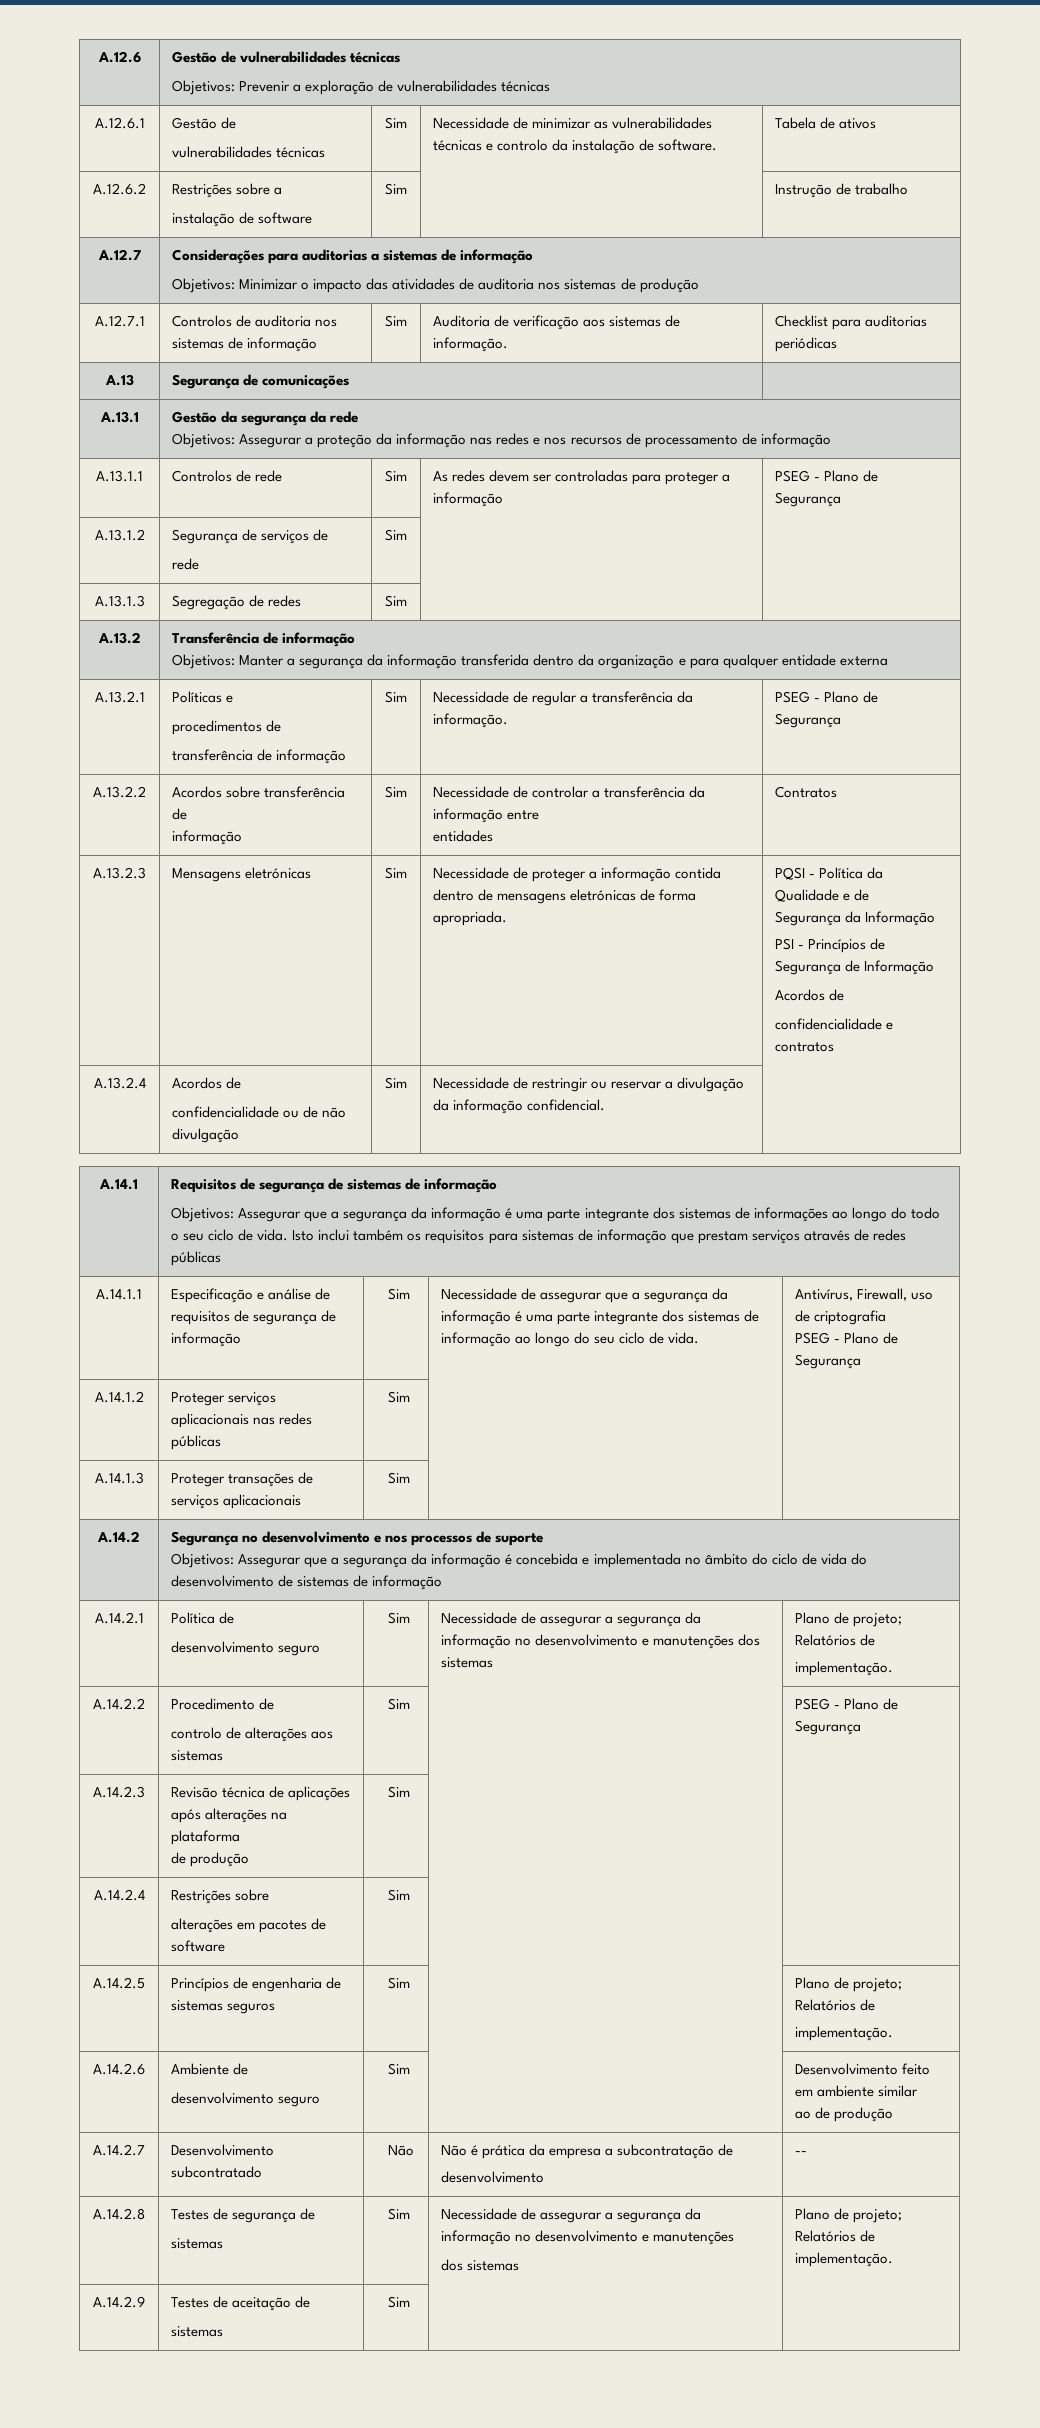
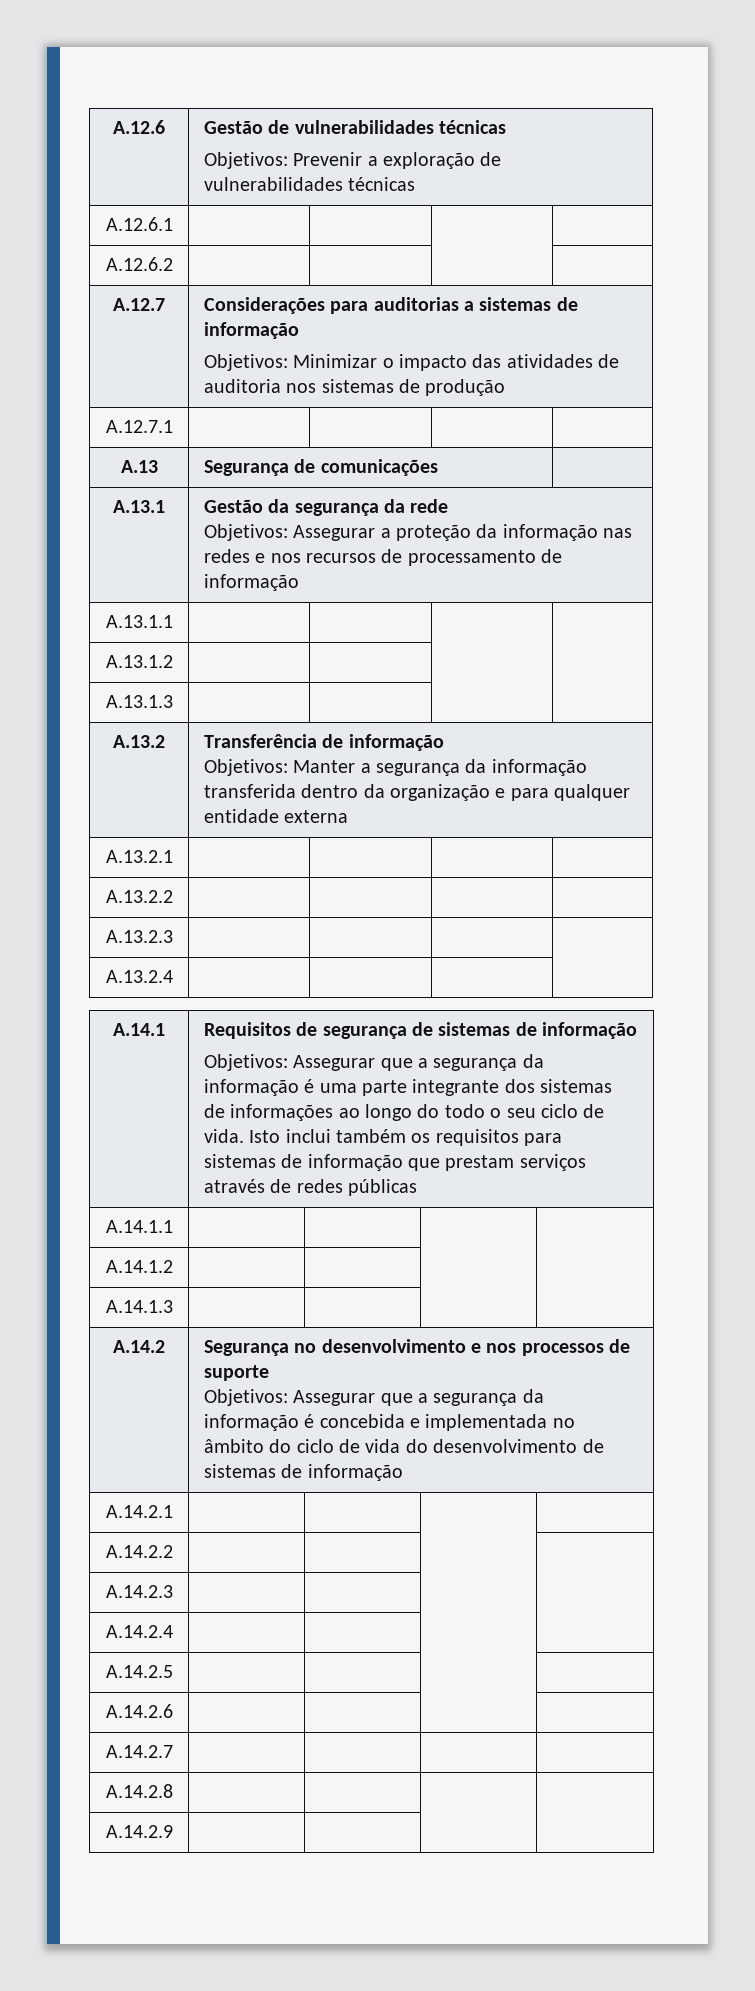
- A.12.6.1 | Gestão de
- vulnerabilidades técnicas | Sim | Necessidade de minimizar as vulnerabilidades técnicas e controlo da instalação de software. | Tabela de ativos
- A.12.6.2 | Restrições sobre a
- instalação de software | Sim | | Instrução de trabalho
+ A.12.6.1 | | | |
+ A.12.6.2 | | | |
- A.12.7.1 | Controlos de auditoria nos sistemas de informação | Sim | Auditoria de verificação aos sistemas de informação. | Checklist para auditorias periódicas
+ A.12.7.1 | | | |
- A.13.1.1 | Controlos de rede | Sim | As redes devem ser controladas para proteger a informação | PSEG - Plano de Segurança
- A.13.1.2 | Segurança de serviços de
- rede | Sim | |
- A.13.1.3 | Segregação de redes | Sim | |
+ A.13.1.1 | | | |
+ A.13.1.2 | | | |
+ A.13.1.3 | | | |
- A.13.2.1 | Políticas e
- procedimentos de
- transferência de informação | Sim | Necessidade de regular a transferência da informação. | PSEG - Plano de Segurança
- A.13.2.2 | Acordos sobre transferência de
- informação | Sim | Necessidade de controlar a transferência da informação entre
- entidades | Contratos
- A.13.2.3 | Mensagens eletrónicas | Sim | Necessidade de proteger a informação contida dentro de mensagens eletrónicas de forma apropriada. | PQSI - Política da Qualidade e de
- Segurança da Informação
- PSI - Princípios de Segurança de Informação
- Acordos de
- confidencialidade e contratos
- A.13.2.4 | Acordos de
- confidencialidade ou de não divulgação | Sim | Necessidade de restringir ou reservar a divulgação da informação confidencial. |
+ A.13.2.1 | | | |
+ A.13.2.2 | | | |
+ A.13.2.3 | | | |
+ A.13.2.4 | | | |
- Especificação e análise de requisitos de segurança de informação | Sim | Necessidade de assegurar que a segurança da informação é uma parte integrante dos sistemas de informação ao longo do seu ciclo de vida. | Antivírus, Firewall, uso de criptografia
- PSEG - Plano de Segurança
- A.14.1.2 | Proteger serviços aplicacionais nas redes públicas | Sim | |
- A.14.1.3 | Proteger transações de serviços aplicacionais | Sim | |
+ A.14.1.2 | | | |
+ A.14.1.3 | | | |
- A.14.2.1 | Política de
- desenvolvimento seguro | Sim | Necessidade de assegurar a segurança da informação no desenvolvimento e manutenções dos sistemas | Plano de projeto; Relatórios de
- implementação.
- A.14.2.2 | Procedimento de
- controlo de alterações aos sistemas | Sim | | PSEG - Plano de Segurança
- A.14.2.3 | Revisão técnica de aplicações após alterações na plataforma
- de produção | Sim | |
- A.14.2.4 | Restrições sobre
- alterações em pacotes de software | Sim | |
- A.14.2.5 | Princípios de engenharia de sistemas seguros | Sim | | Plano de projeto; Relatórios de
- implementação.
- A.14.2.6 | Ambiente de
- desenvolvimento seguro | Sim | | Desenvolvimento feito em ambiente similar
- ao de produção
- A.14.2.7 | Desenvolvimento subcontratado | Não | Não é prática da empresa a subcontratação de
- desenvolvimento | --
- A.14.2.8 | Testes de segurança de
- sistemas | Sim | Necessidade de assegurar a segurança da informação no desenvolvimento e manutenções
- dos sistemas | Plano de projeto; Relatórios de implementação.
- A.14.2.9 | Testes de aceitação de
- sistemas | Sim | |
+ A.14.2.1 | | | |
+ A.14.2.2 | | | |
+ A.14.2.3 | | | |
+ A.14.2.4 | | | |
+ A.14.2.5 | | | |
+ A.14.2.6 | | | |
+ A.14.2.7 | | | |
+ A.14.2.8 | | | |
+ A.14.2.9 | | | |

